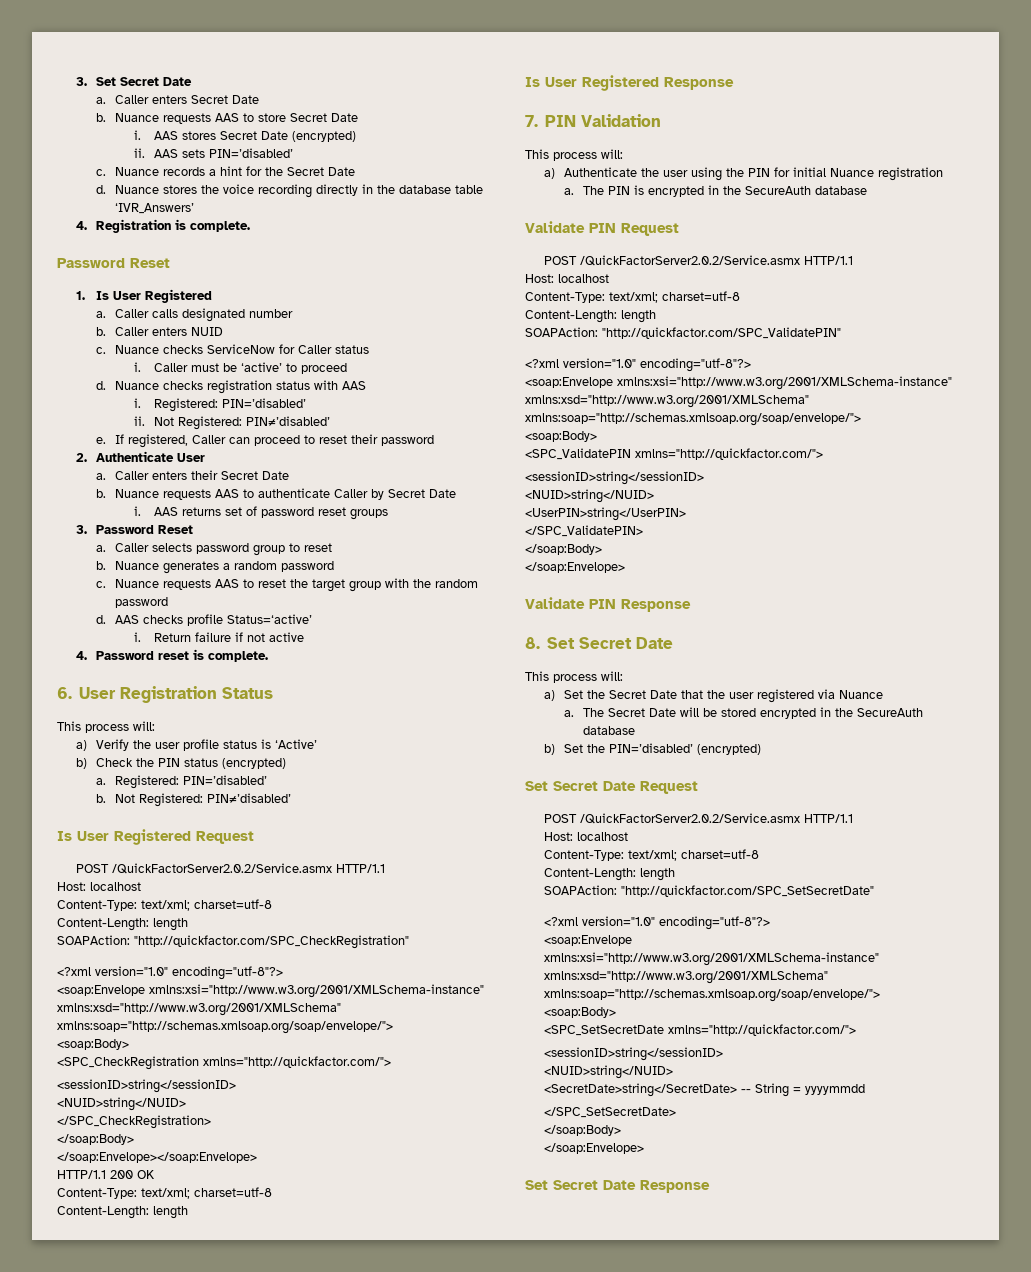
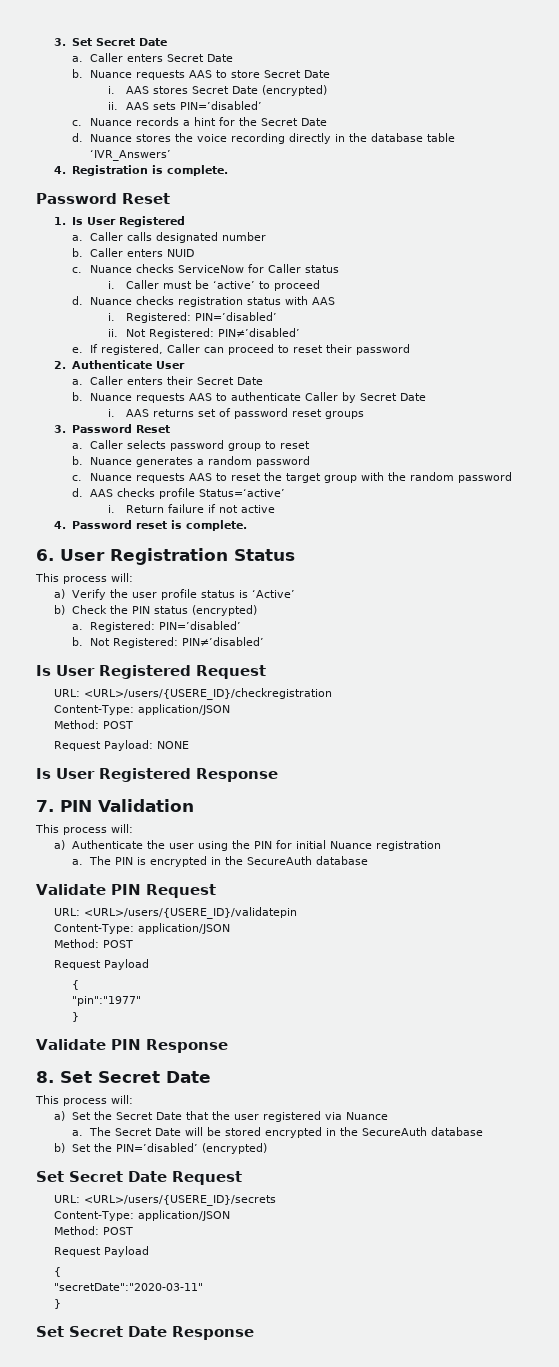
  Is User Registered Request
- POST /QuickFactorServer2.0.2/Service.asmx HTTP/1.1
- Host: localhost
- Content-Type: text/xml; charset=utf-8
- Content-Length: length
- SOAPAction: "http://quickfactor.com/SPC_CheckRegistration"
- <?xml version="1.0" encoding="utf-8"?>
- <soap:Envelope xmlns:xsi="http://www.w3.org/2001/XMLSchema-instance" xmlns:xsd="http://www.w3.org/2001/XMLSchema" xmlns:soap="http://schemas.xmlsoap.org/soap/envelope/">
- <soap:Body>
- <SPC_CheckRegistration xmlns="http://quickfactor.com/">
- <sessionID>string</sessionID>
- <NUID>string</NUID>
- </SPC_CheckRegistration>
- </soap:Body>
- </soap:Envelope></soap:Envelope>
- HTTP/1.1 200 OK
- Content-Type: text/xml; charset=utf-8
- Content-Length: length
+ URL: <URL>/users/{USERE_ID}/checkregistration
+ Content-Type: application/JSON
+ Method: POST
+ Request Payload: NONE
  Validate PIN Request
- POST /QuickFactorServer2.0.2/Service.asmx HTTP/1.1
- Host: localhost
- Content-Type: text/xml; charset=utf-8
- Content-Length: length
- SOAPAction: "http://quickfactor.com/SPC_ValidatePIN"
- <?xml version="1.0" encoding="utf-8"?>
- <soap:Envelope xmlns:xsi="http://www.w3.org/2001/XMLSchema-instance" xmlns:xsd="http://www.w3.org/2001/XMLSchema" xmlns:soap="http://schemas.xmlsoap.org/soap/envelope/">
- <soap:Body>
- <SPC_ValidatePIN xmlns="http://quickfactor.com/">
- <sessionID>string</sessionID>
- <NUID>string</NUID>
- <UserPIN>string</UserPIN>
- </SPC_ValidatePIN>
- </soap:Body>
- </soap:Envelope>
+ URL: <URL>/users/{USERE_ID}/validatepin
+ Content-Type: application/JSON
+ Method: POST
+ Request Payload
+ {
+ "pin":"1977"
+ }
  Set Secret Date Request
- POST /QuickFactorServer2.0.2/Service.asmx HTTP/1.1
- Host: localhost
- Content-Type: text/xml; charset=utf-8
- Content-Length: length
- SOAPAction: "http://quickfactor.com/SPC_SetSecretDate"
- <?xml version="1.0" encoding="utf-8"?>
- <soap:Envelope xmlns:xsi="http://www.w3.org/2001/XMLSchema-instance" xmlns:xsd="http://www.w3.org/2001/XMLSchema" xmlns:soap="http://schemas.xmlsoap.org/soap/envelope/">
- <soap:Body>
- <SPC_SetSecretDate xmlns="http://quickfactor.com/">
- <sessionID>string</sessionID>
- <NUID>string</NUID>
- <SecretDate>string</SecretDate> -- String = yyyymmdd
- </SPC_SetSecretDate>
- </soap:Body>
- </soap:Envelope>
+ URL: <URL>/users/{USERE_ID}/secrets
+ Content-Type: application/JSON
+ Method: POST
+ Request Payload
+ {
+ "secretDate":"2020-03-11"
+ }

